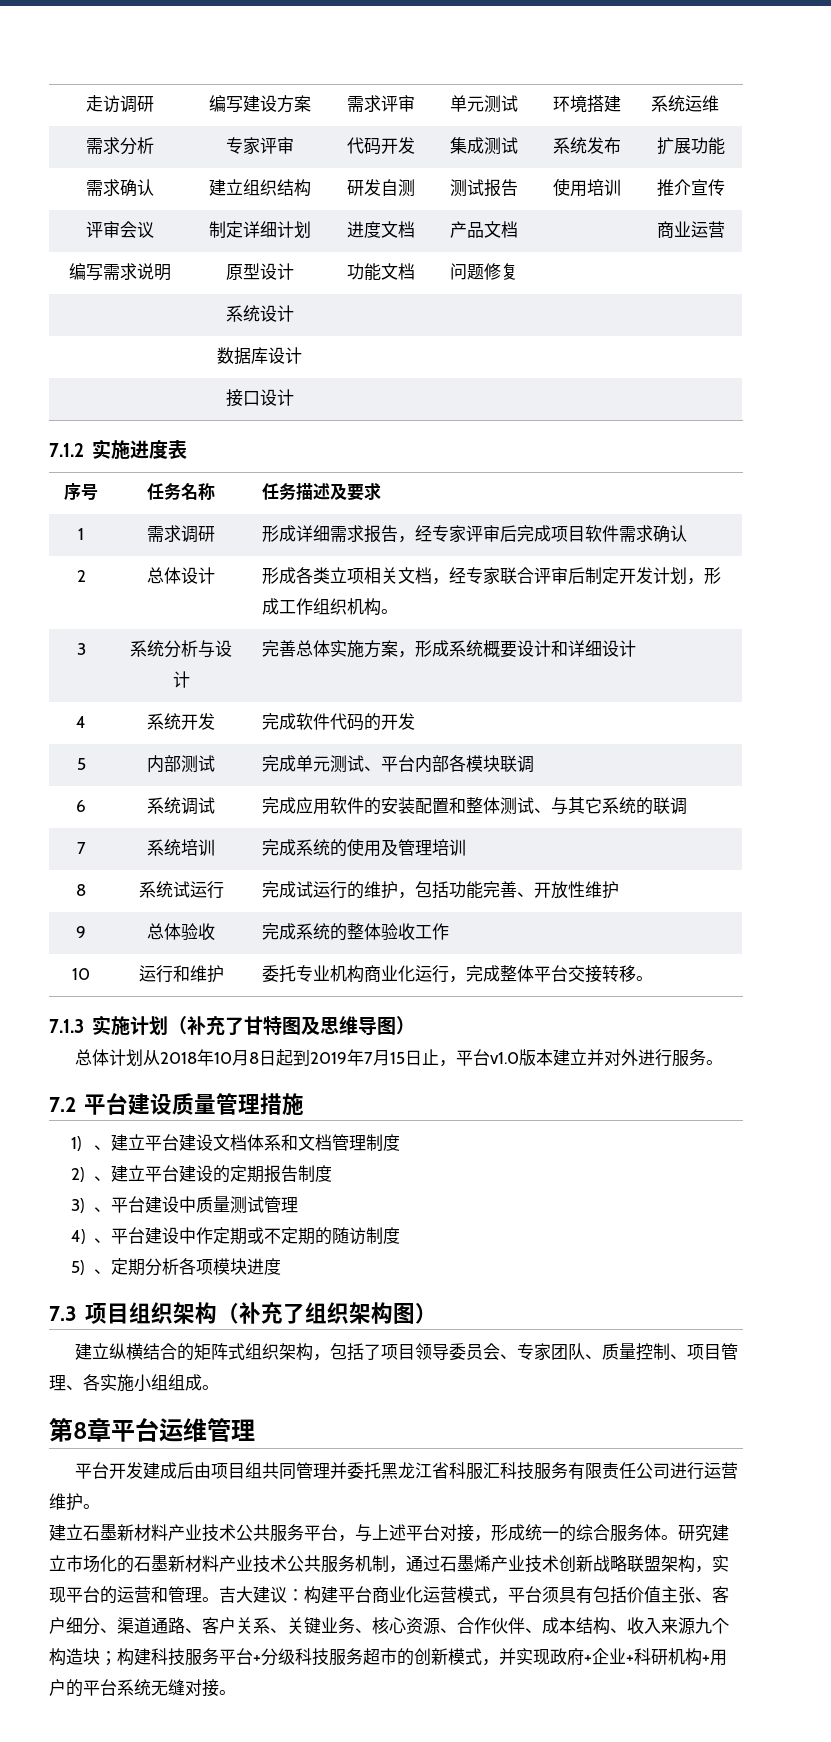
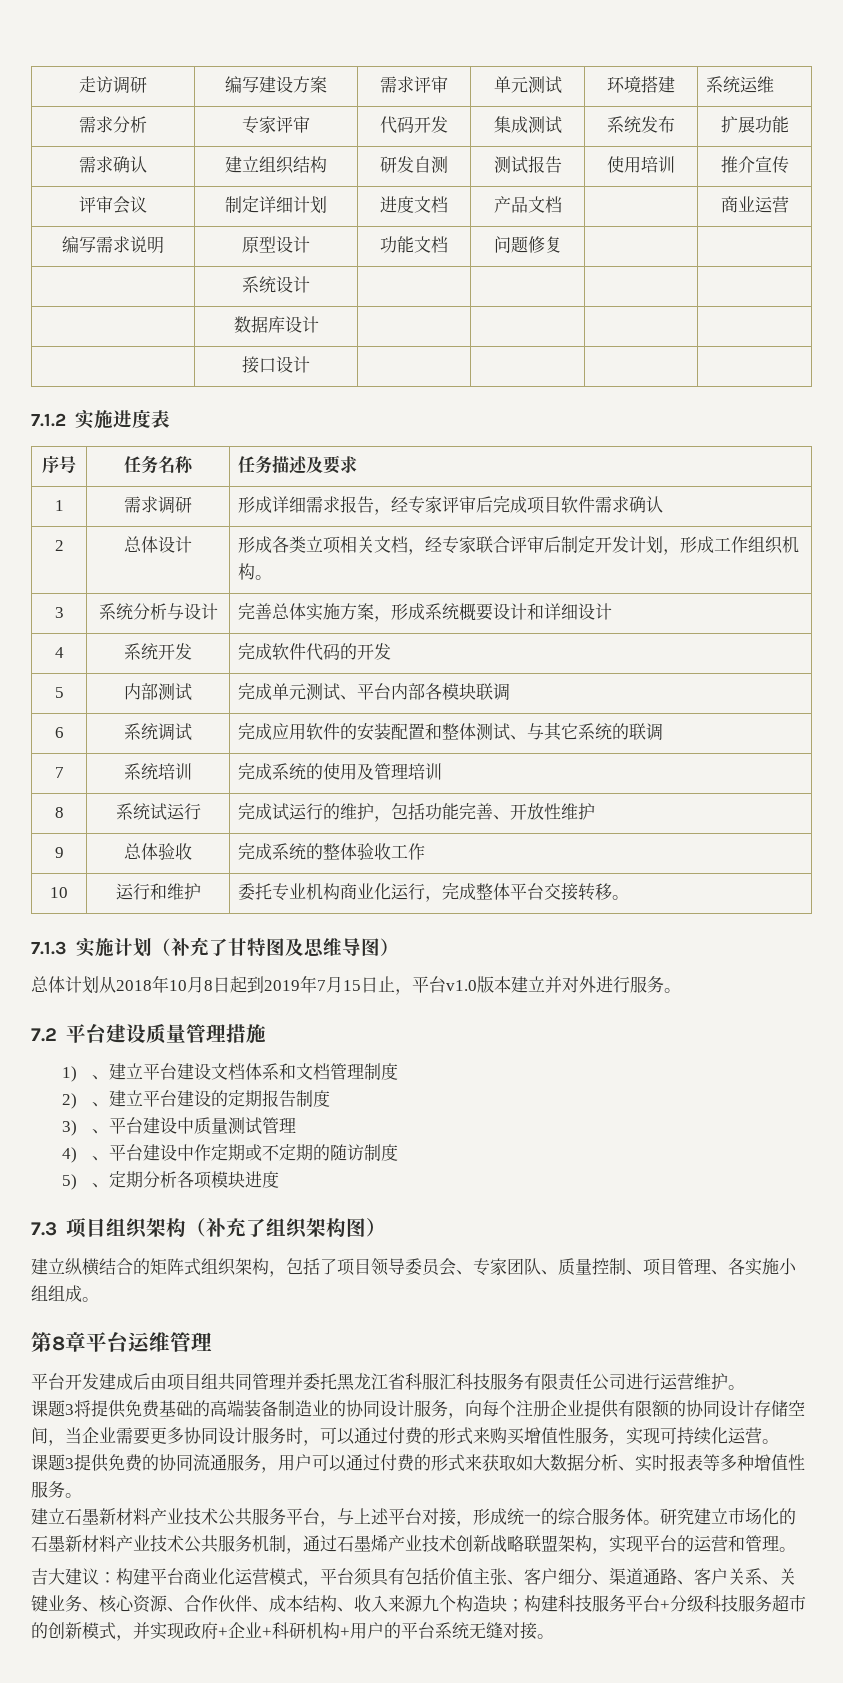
+ 课题3将提供免费基础的高端装备制造业的协同设计服务，向每个注册企业提供有限额的协同设计存储空间，当企业需要更多协同设计服务时，可以通过付费的形式来购买增值性服务，实现可持续化运营。
+ 课题3提供免费的协同流通服务，用户可以通过付费的形式来获取如大数据分析、实时报表等多种增值性服务。
- 研究建立市场化的石墨新材料产业技术公共服务机制，通过石墨烯产业技术创新战略联盟架构，实现平台的运营和管理。吉大建议：
+ 研究建立市场化的石墨新材料产业技术公共服务机制，通过石墨烯产业技术创新战略联盟架构，实现平台的运营和管理。
+ 吉大建议：

